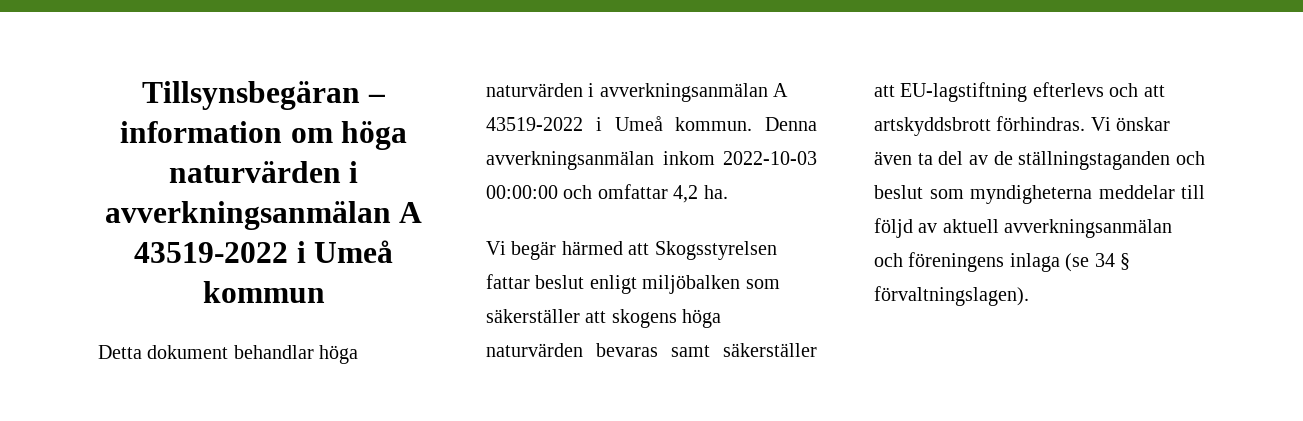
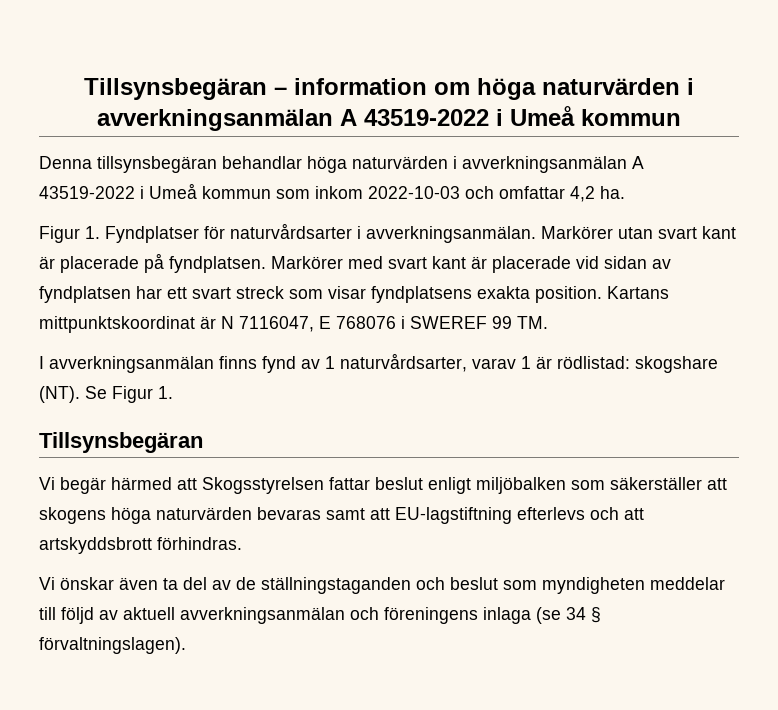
- Detta dokument behandlar höga naturvärden i avverkningsanmälan A 43519-2022 i Umeå kommun. Denna avverkningsanmälan inkom 2022-10-03 00:00:00 och omfattar 4,2 ha.
+ Denna tillsynsbegäran behandlar höga naturvärden i avverkningsanmälan A 43519-2022 i Umeå kommun som inkom 2022-10-03 och omfattar 4,2 ha.
+ Figur 1. Fyndplatser för naturvårdsarter i avverkningsanmälan. Markörer utan svart kant är placerade på fyndplatsen. Markörer med svart kant är placerade vid sidan av fyndplatsen har ett svart streck som visar fyndplatsens exakta position. Kartans mittpunktskoordinat är N 7116047, E 768076 i SWEREF 99 TM.
+ I avverkningsanmälan finns fynd av 1 naturvårdsarter, varav 1 är rödlistad: skogshare (NT). Se Figur 1.
+ Tillsynsbegäran
- Vi begär härmed att Skogsstyrelsen fattar beslut enligt miljöbalken som säkerställer att skogens höga naturvärden bevaras samt säkerställer att EU-lagstiftning efterlevs och att artskyddsbrott förhindras. Vi önskar även ta del av de ställningstaganden och beslut som myndigheterna meddelar till följd av aktuell avverkningsanmälan och föreningens inlaga (se 34 § förvaltningslagen).
+ Vi begär härmed att Skogsstyrelsen fattar beslut enligt miljöbalken som säkerställer att skogens höga naturvärden bevaras samt att EU-lagstiftning efterlevs och att artskyddsbrott förhindras.
+ Vi önskar även ta del av de ställningstaganden och beslut som myndigheten meddelar till följd av aktuell avverkningsanmälan och föreningens inlaga (se 34 § förvaltningslagen).

